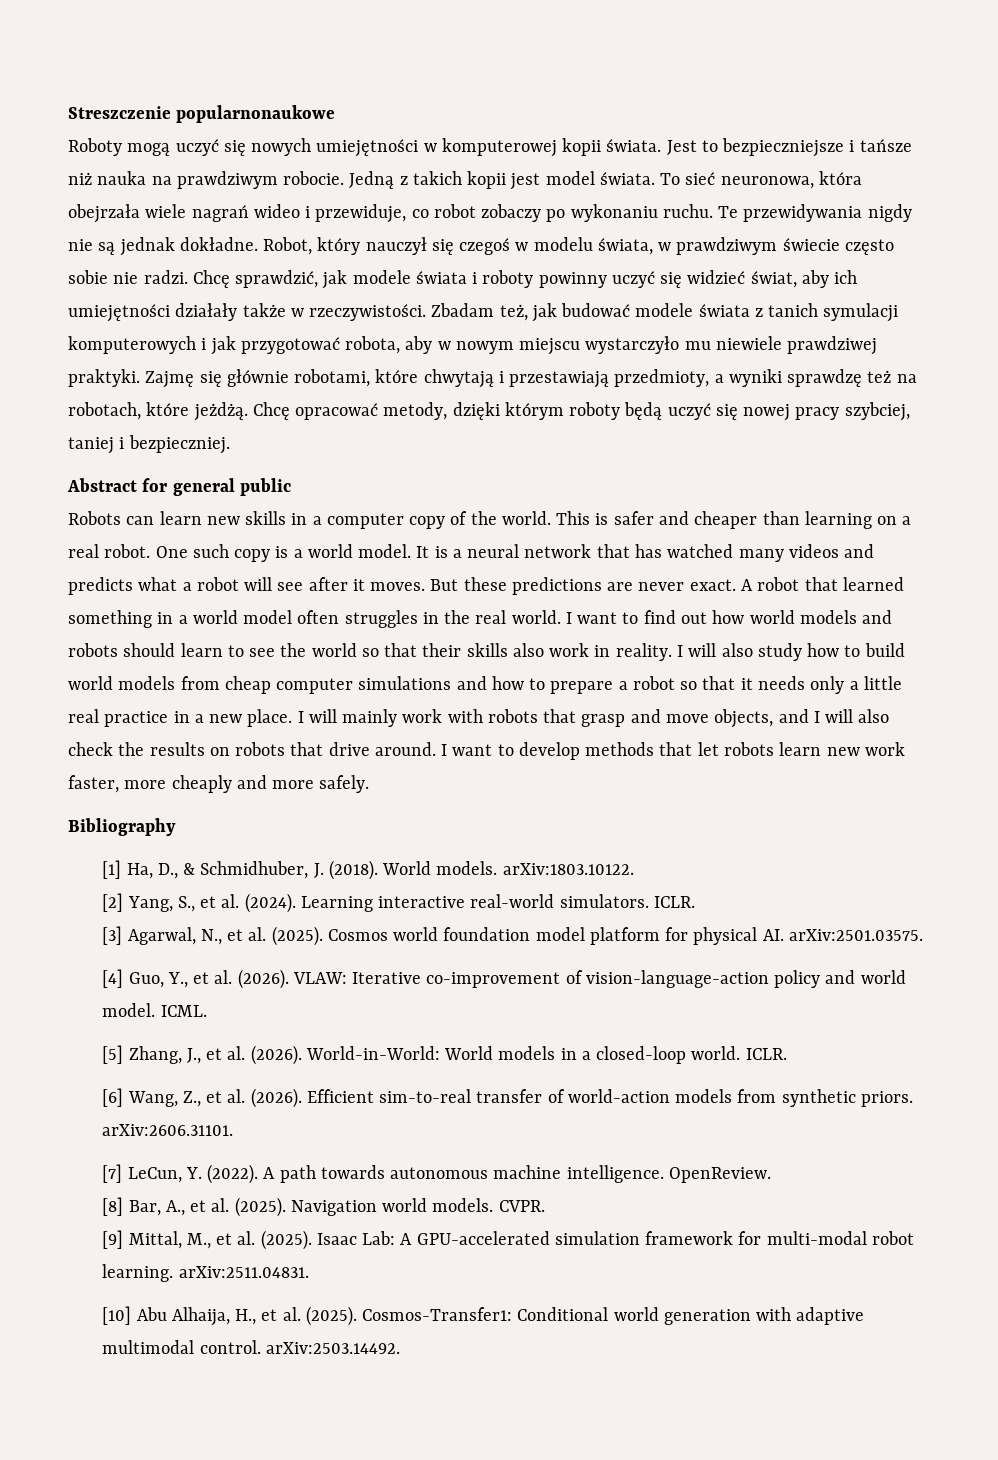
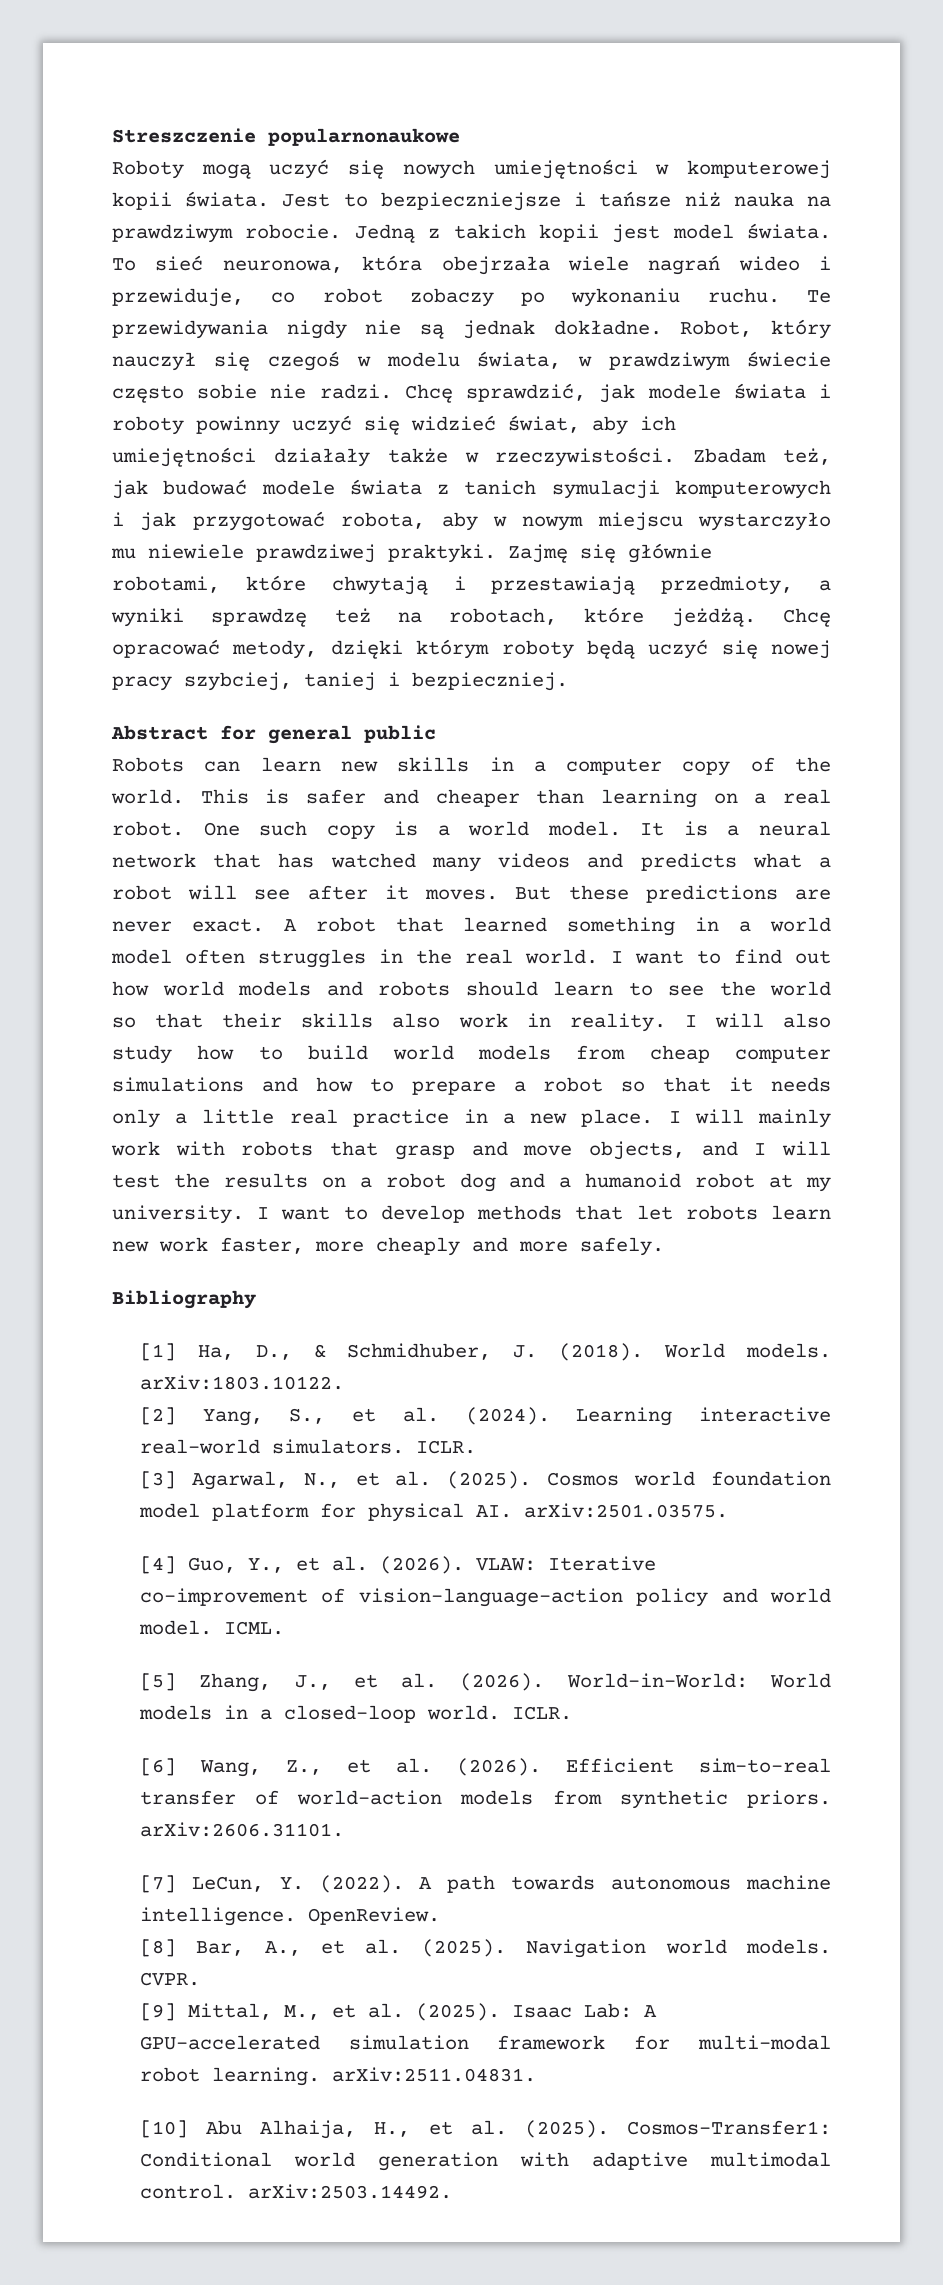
- I will mainly work with robots that grasp and move objects, and I will also check the results on robots that drive around.
+ I will mainly work with robots that grasp and move objects, and I will test the results on a robot dog and a humanoid robot at my university.

